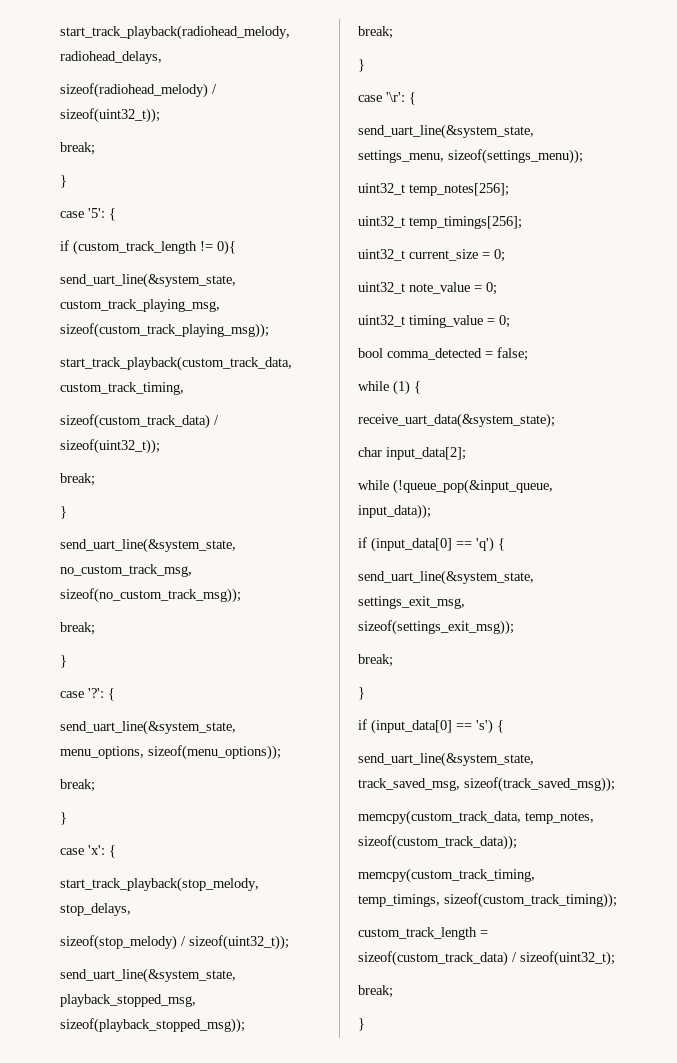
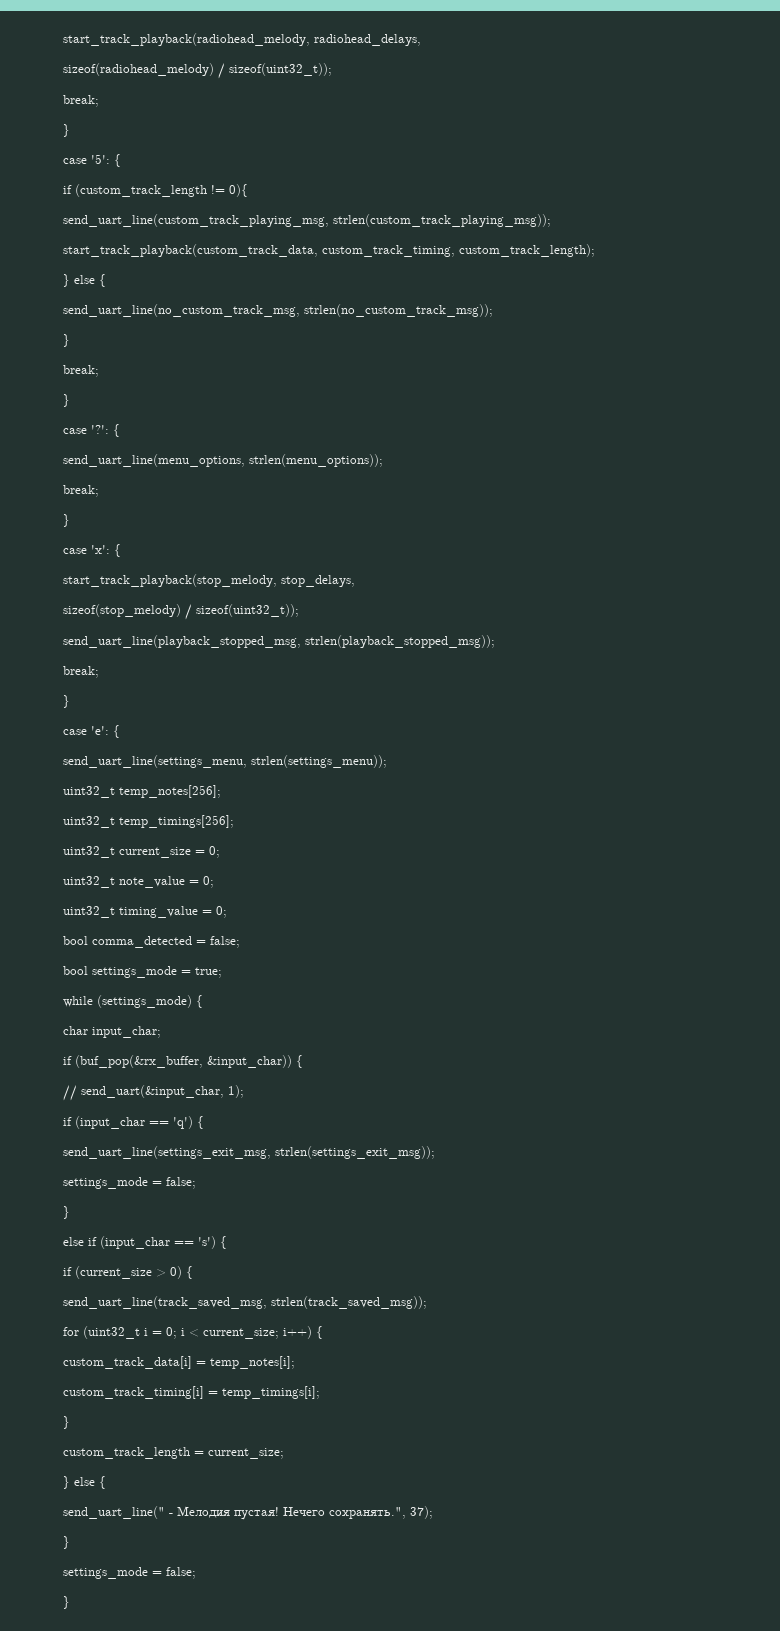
- send_uart_line(&system_state, custom_track_playing_msg, sizeof(custom_track_playing_msg));
+ send_uart_line(custom_track_playing_msg, strlen(custom_track_playing_msg));
- start_track_playback(custom_track_data, custom_track_timing,
- sizeof(custom_track_data) / sizeof(uint32_t));
- break;
+ start_track_playback(custom_track_data, custom_track_timing, custom_track_length);
+ } else {
+ send_uart_line(no_custom_track_msg, strlen(no_custom_track_msg));
  }
- send_uart_line(&system_state, no_custom_track_msg, sizeof(no_custom_track_msg));
- send_uart_line(&system_state, menu_options, sizeof(menu_options));
+ send_uart_line(menu_options, strlen(menu_options));
- send_uart_line(&system_state, playback_stopped_msg, sizeof(playback_stopped_msg));
+ send_uart_line(playback_stopped_msg, strlen(playback_stopped_msg));
  break;
  }
- case '\r': {
- send_uart_line(&system_state, settings_menu, sizeof(settings_menu));
+ case 'e': {
+ send_uart_line(settings_menu, strlen(settings_menu));
- while (1) {
- receive_uart_data(&system_state);
+ bool settings_mode = true;
+ while (settings_mode) {
- char input_data[2];
- while (!queue_pop(&input_queue, input_data));
- if (input_data[0] == 'q') {
- send_uart_line(&system_state, settings_exit_msg, sizeof(settings_exit_msg));
- break;
+ char input_char;
+ if (buf_pop(&rx_buffer, &input_char)) {
+ // send_uart(&input_char, 1);
+ if (input_char == 'q') {
+ send_uart_line(settings_exit_msg, strlen(settings_exit_msg));
+ settings_mode = false;
  }
- if (input_data[0] == 's') {
- send_uart_line(&system_state, track_saved_msg, sizeof(track_saved_msg));
- memcpy(custom_track_data, temp_notes, sizeof(custom_track_data));
- memcpy(custom_track_timing, temp_timings, sizeof(custom_track_timing));
- custom_track_length = sizeof(custom_track_data) / sizeof(uint32_t);
- break;
+ else if (input_char == 's') {
+ if (current_size > 0) {
+ send_uart_line(track_saved_msg, strlen(track_saved_msg));
+ for (uint32_t i = 0; i < current_size; i++) {
+ custom_track_data[i] = temp_notes[i];
+ custom_track_timing[i] = temp_timings[i];
+ }
+ custom_track_length = current_size;
+ } else {
+ send_uart_line(" - Мелодия пустая! Нечего сохранять.", 37);
+ }
+ settings_mode = false;

